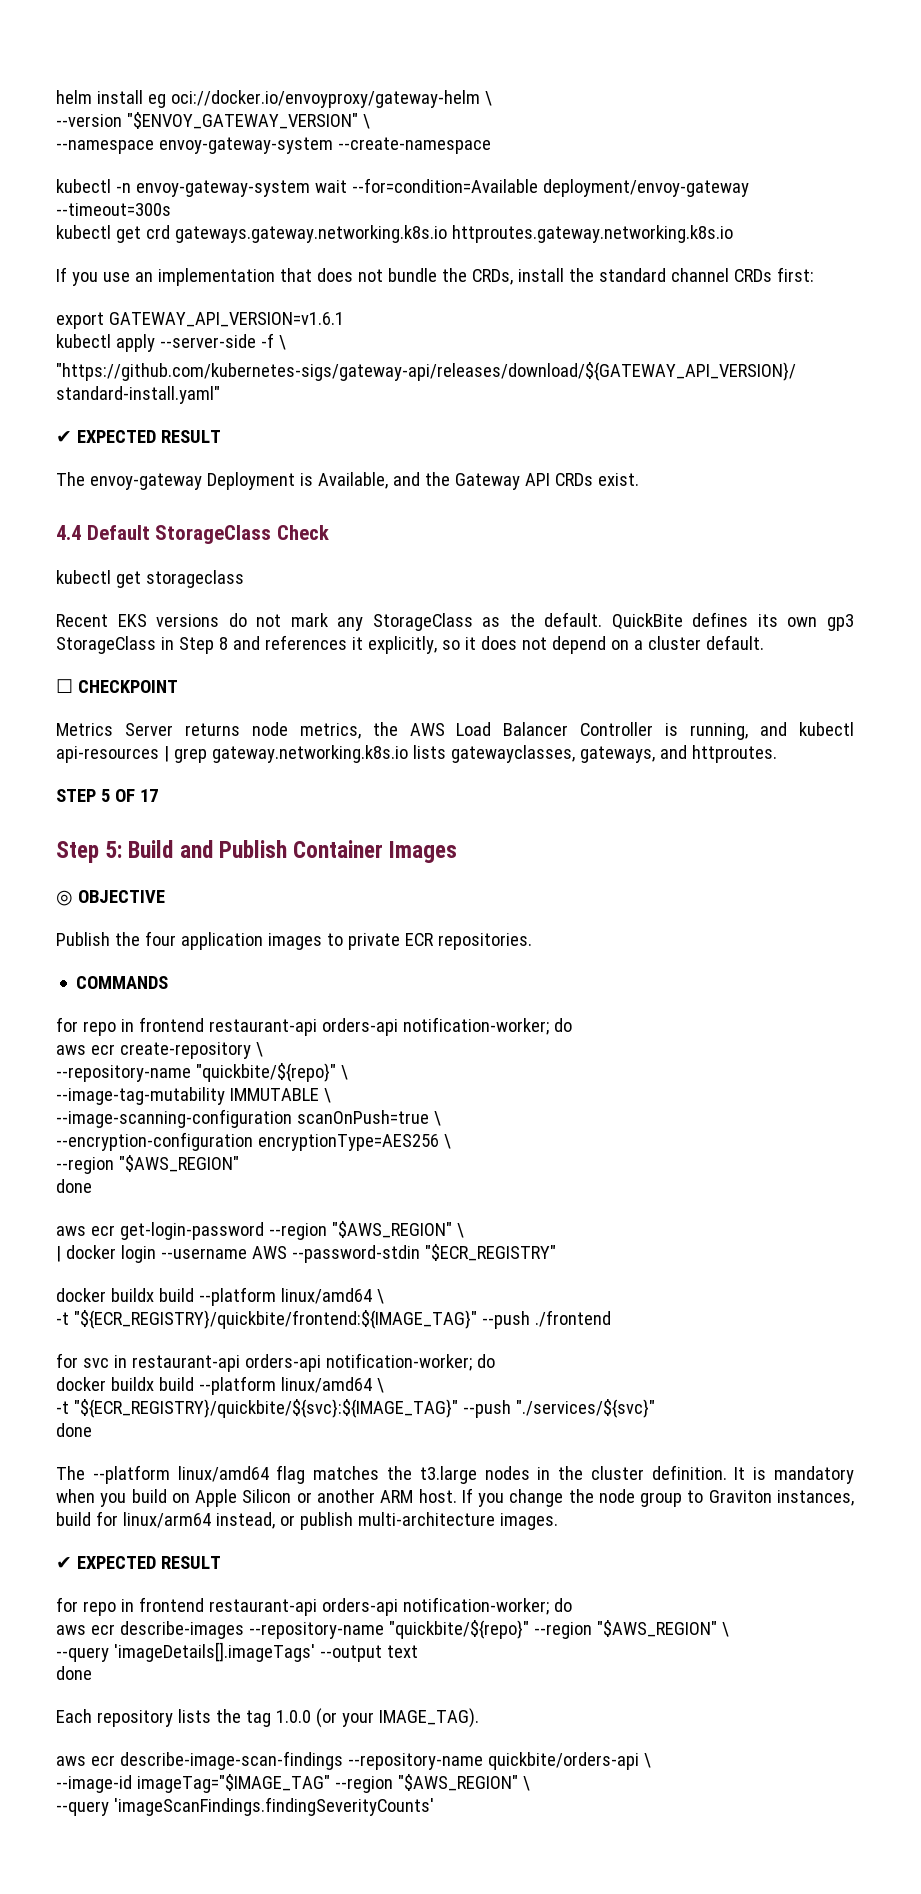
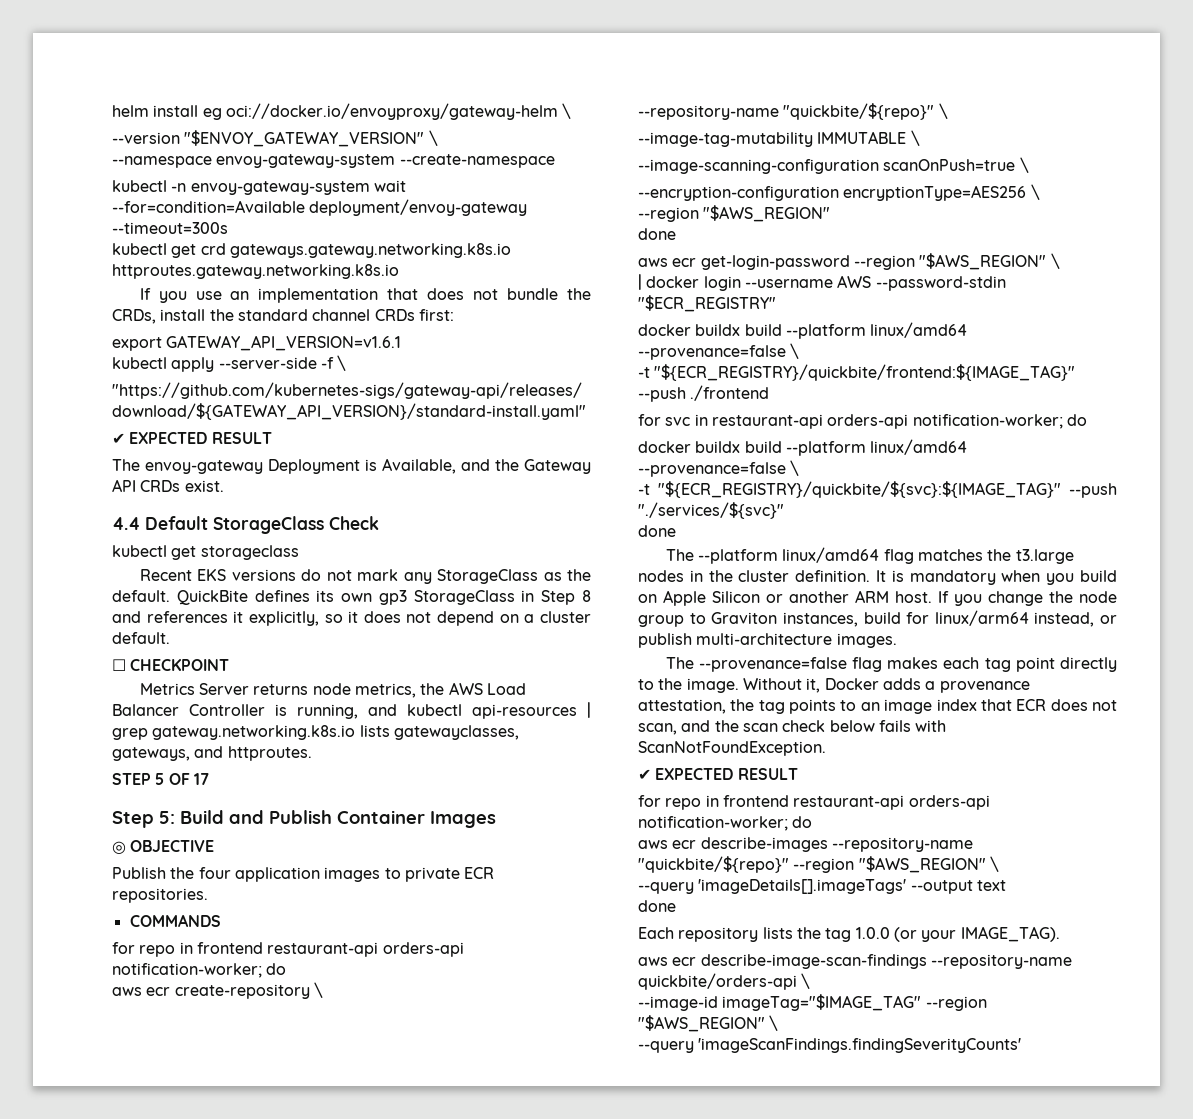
  | docker login --username AWS --password-stdin "$ECR_REGISTRY"
- docker buildx build --platform linux/amd64 \
+ docker buildx build --platform linux/amd64 --provenance=false \
  for svc in restaurant-api orders-api notification-worker; do
- docker buildx build --platform linux/amd64 \
+ docker buildx build --platform linux/amd64 --provenance=false \
+ The --provenance=false flag makes each tag point directly to the image. Without it, Docker adds a provenance attestation, the tag points to an image index that ECR does not scan, and the scan check below fails with ScanNotFoundException.

